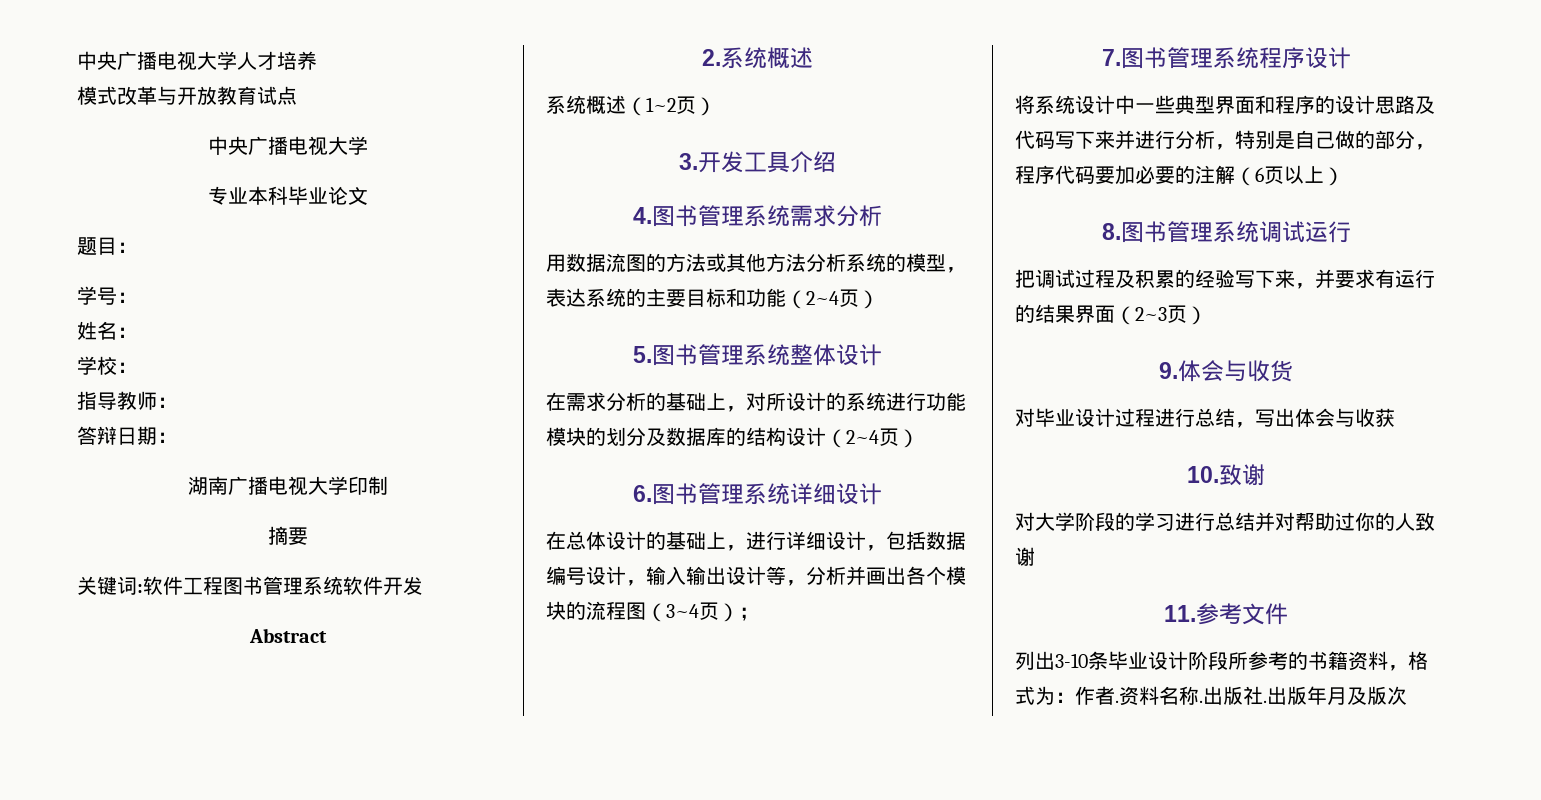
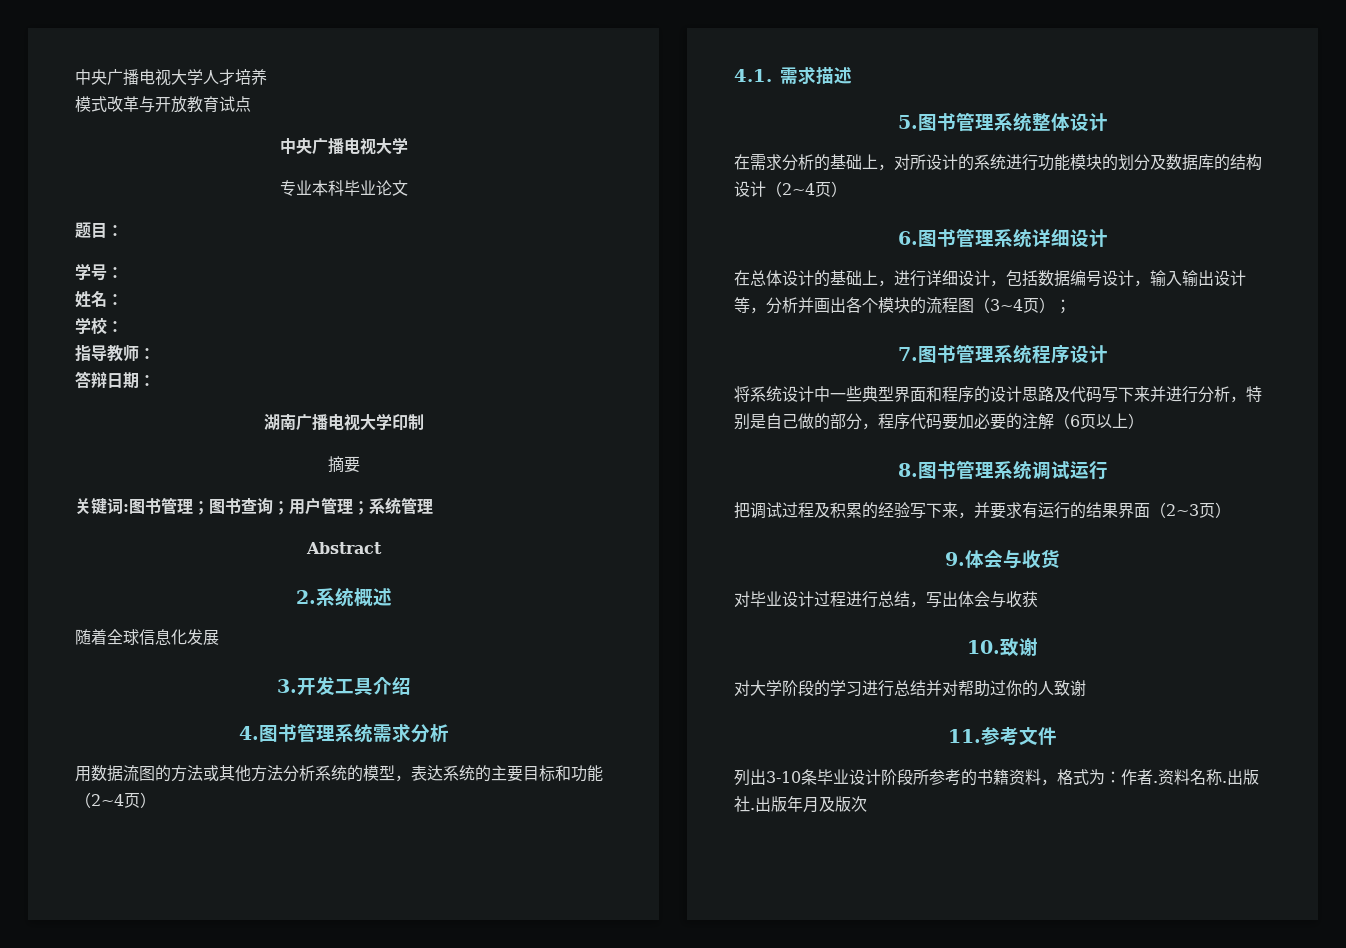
- 关键词:软件工程图书管理系统软件开发
+ 关键词:图书管理；图书查询；用户管理；系统管理
- 系统概述（1~2页）
+ 随着全球信息化发展
+ 4.1.需求描述

